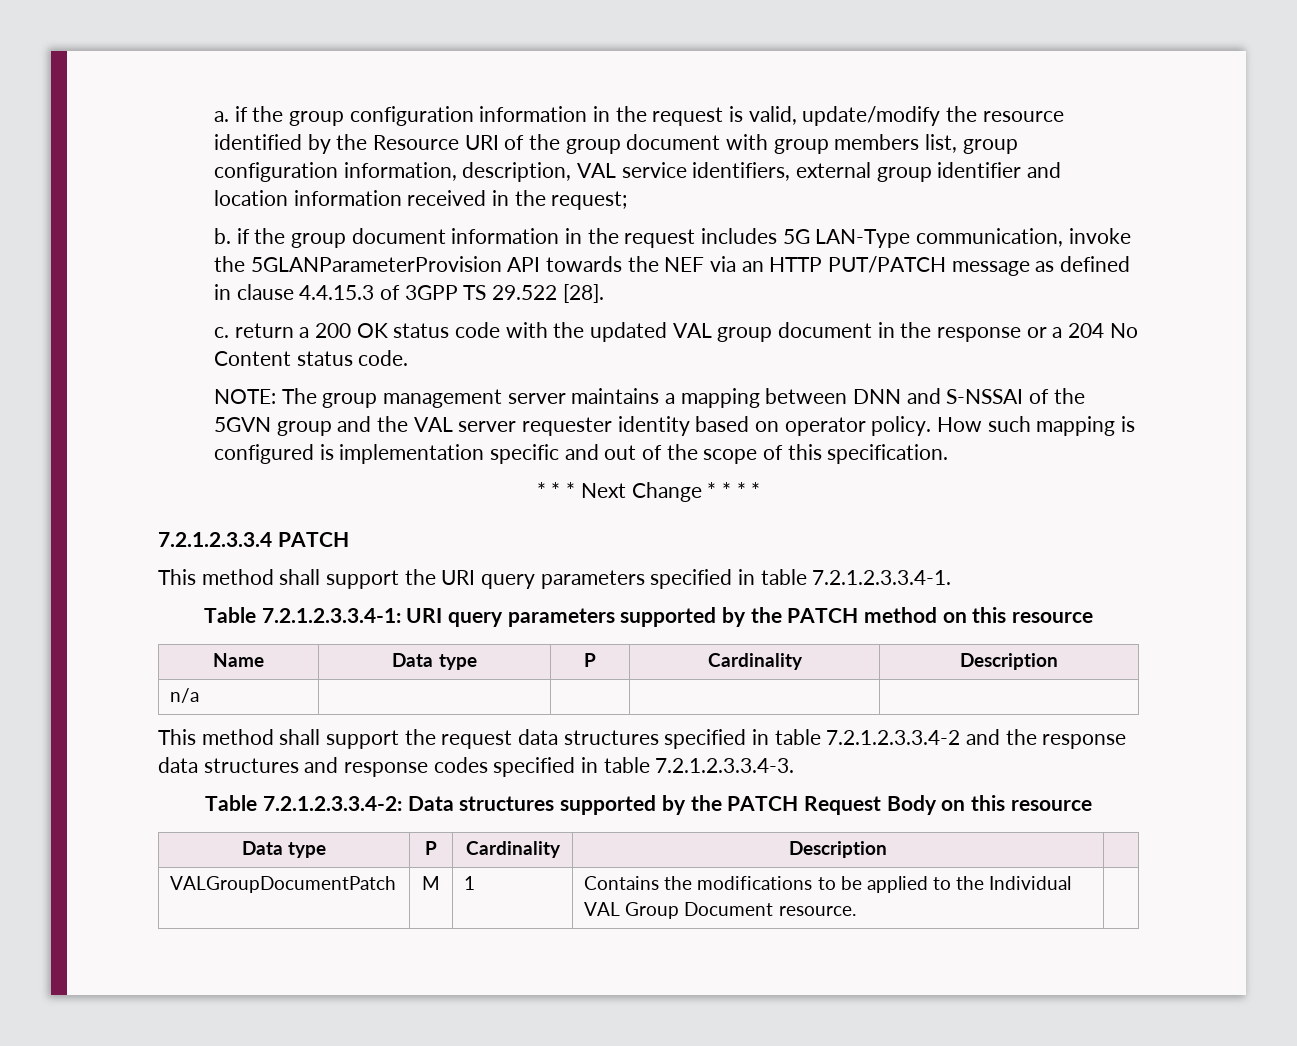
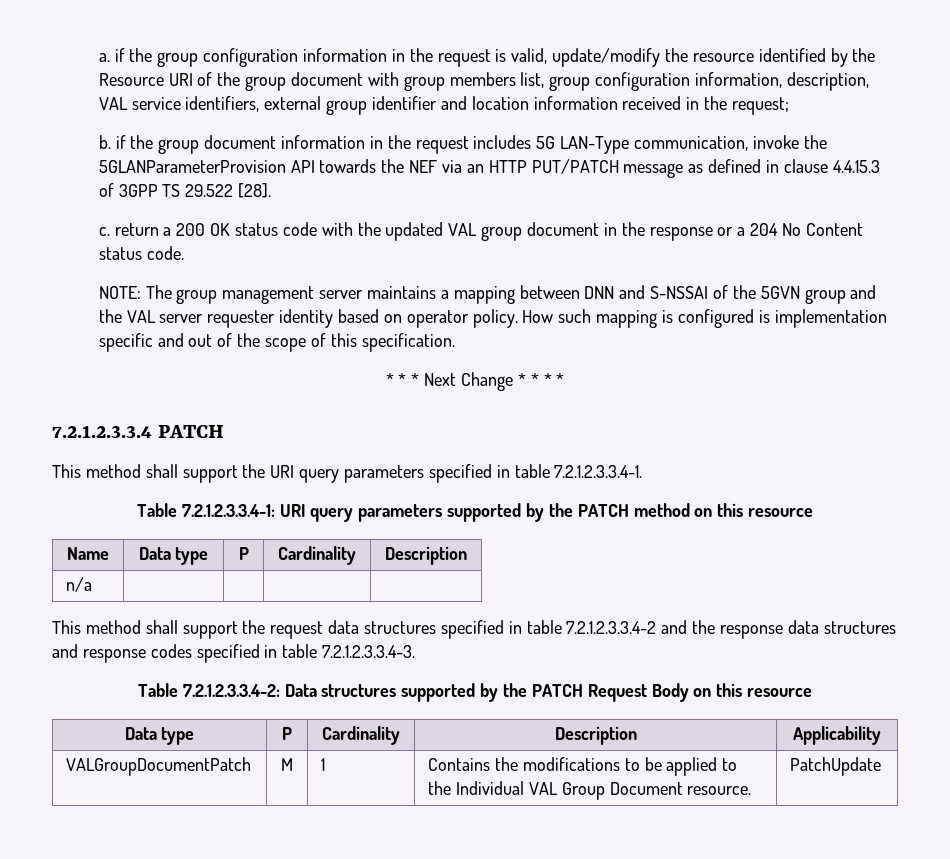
- Data type | P | Cardinality | Description |
+ Data type | P | Cardinality | Description | Applicability
- VALGroupDocumentPatch | M | 1 | Contains the modifications to be applied to the Individual VAL Group Document resource. |
+ VALGroupDocumentPatch | M | 1 | Contains the modifications to be applied to the Individual VAL Group Document resource. | PatchUpdate

